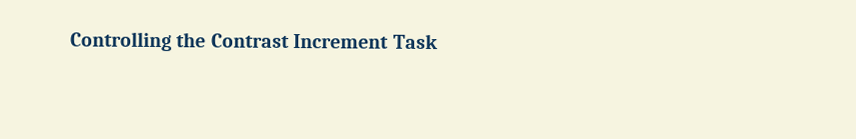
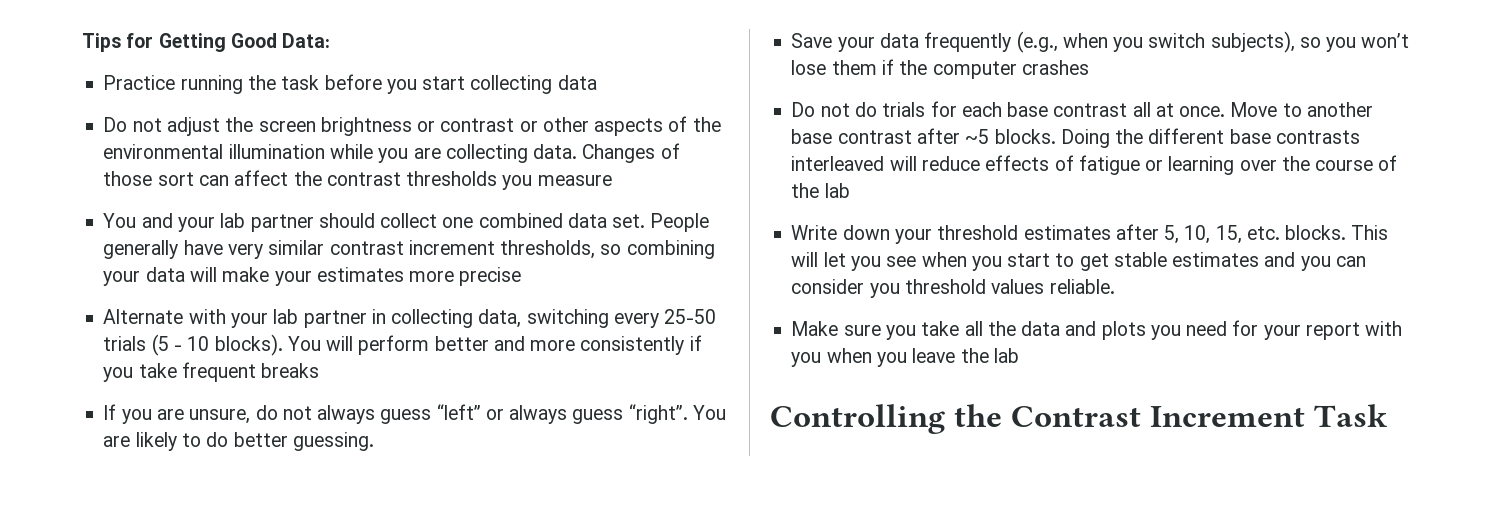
+ Tips for Getting Good Data:
+ Practice running the task before you start collecting data
+ Do not adjust the screen brightness or contrast or other aspects of the environmental illumination while you are collecting data. Changes of those sort can affect the contrast thresholds you measure
+ You and your lab partner should collect one combined data set. People generally have very similar contrast increment thresholds, so combining your data will make your estimates more precise
+ Alternate with your lab partner in collecting data, switching every 25-50 trials (5 - 10 blocks). You will perform better and more consistently if you take frequent breaks
+ If you are unsure, do not always guess “left” or always guess “right”. You are likely to do better guessing.
+ Save your data frequently (e.g., when you switch subjects), so you won’t lose them if the computer crashes
+ Do not do trials for each base contrast all at once. Move to another base contrast after ~5 blocks. Doing the different base contrasts interleaved will reduce effects of fatigue or learning over the course of the lab
+ Write down your threshold estimates after 5, 10, 15, etc. blocks. This will let you see when you start to get stable estimates and you can consider you threshold values reliable.
+ Make sure you take all the data and plots you need for your report with you when you leave the lab

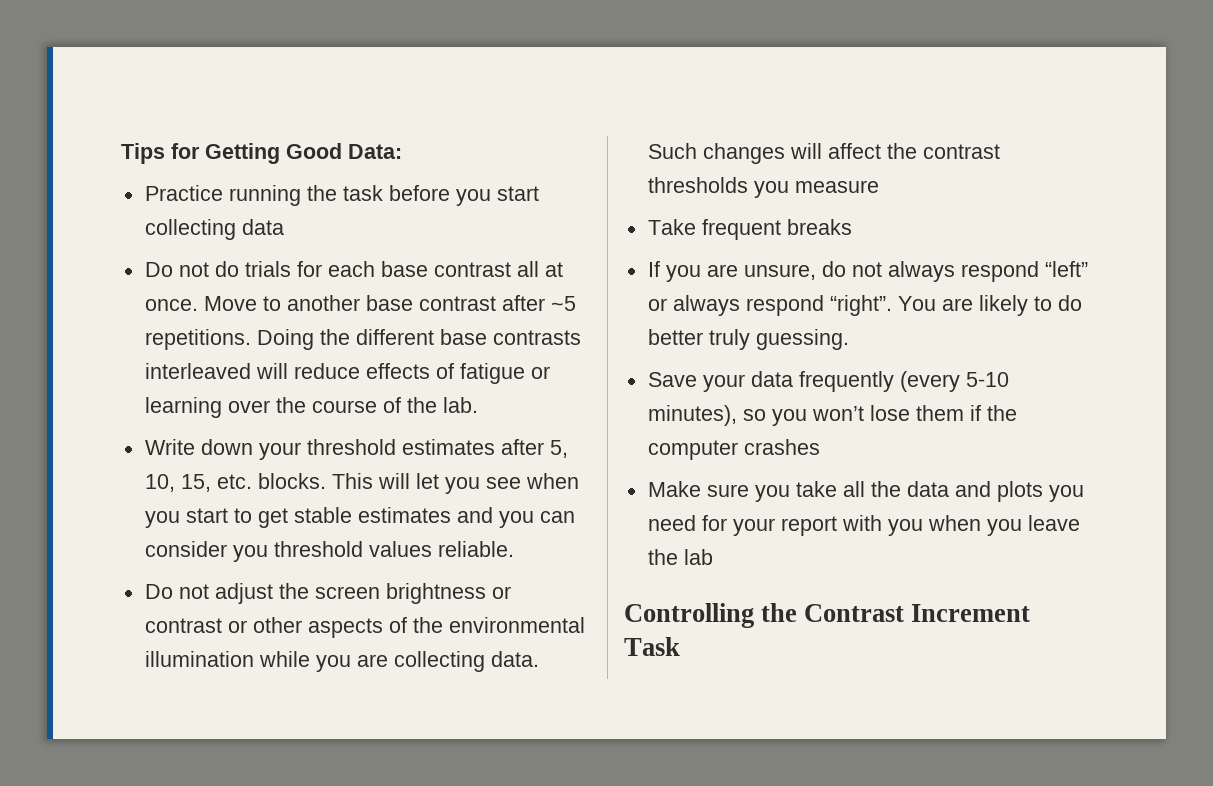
- Do not adjust the screen brightness or contrast or other aspects of the environmental illumination while you are collecting data. Changes of those sort can affect the contrast thresholds you measure
- You and your lab partner should collect one combined data set. People generally have very similar contrast increment thresholds, so combining your data will make your estimates more precise
- Alternate with your lab partner in collecting data, switching every 25-50 trials (5 - 10 blocks). You will perform better and more consistently if you take frequent breaks
- If you are unsure, do not always guess “left” or always guess “right”. You are likely to do better guessing.
- Save your data frequently (e.g., when you switch subjects), so you won’t lose them if the computer crashes
- Move to another base contrast after ~5 blocks.
+ Move to another base contrast after ~5 repetitions.
- Doing the different base contrasts interleaved will reduce effects of fatigue or learning over the course of the lab
+ Doing the different base contrasts interleaved will reduce effects of fatigue or learning over the course of the lab.
+ Do not adjust the screen brightness or contrast or other aspects of the environmental illumination while you are collecting data. Such changes will affect the contrast thresholds you measure
+ Take frequent breaks
+ If you are unsure, do not always respond “left” or always respond “right”. You are likely to do better truly guessing.
+ Save your data frequently (every 5-10 minutes), so you won’t lose them if the computer crashes

